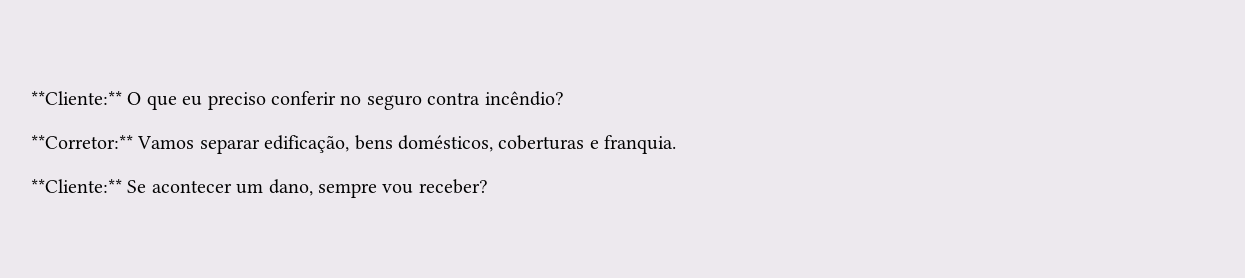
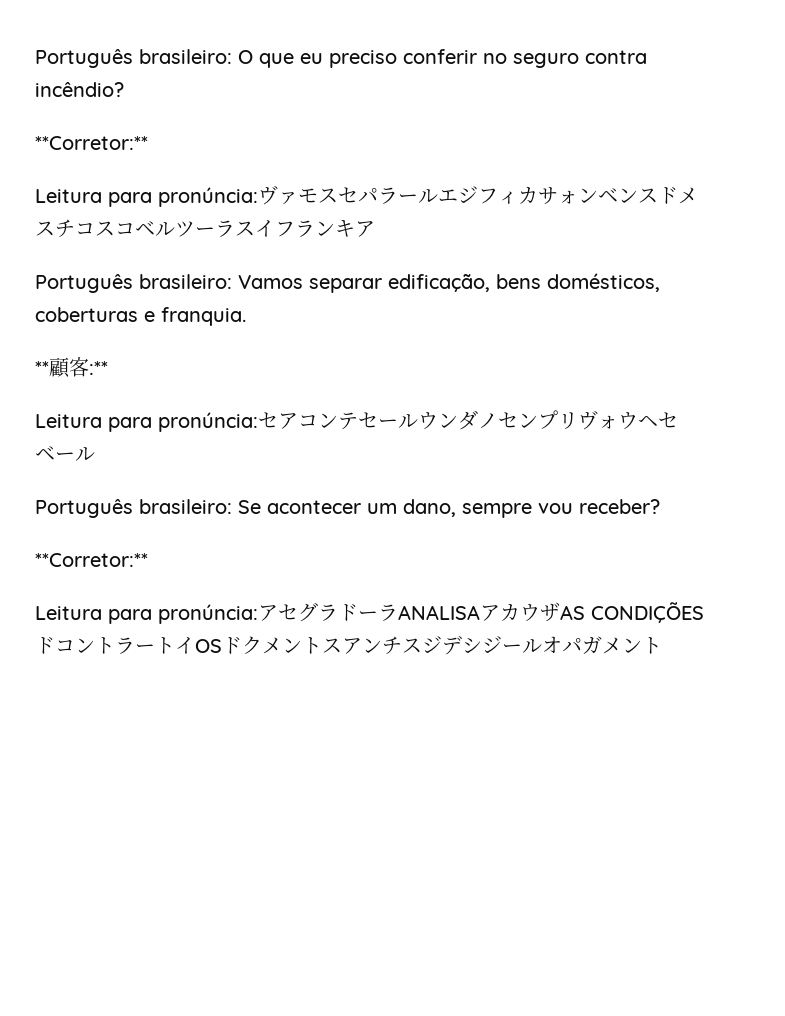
- **Cliente:** O que eu preciso conferir no seguro contra incêndio?
- **Corretor:** Vamos separar edificação, bens domésticos, coberturas e franquia.
+ Português brasileiro: O que eu preciso conferir no seguro contra incêndio?
+ **Corretor:**
+ Leitura para pronúncia:ヴァモスセパラールエジフィカサォンベンスドメスチコスコベルツーラスイフランキア
+ Português brasileiro: Vamos separar edificação, bens domésticos, coberturas e franquia.
- **Cliente:** Se acontecer um dano, sempre vou receber?
+ **顧客:**
+ Leitura para pronúncia:セアコンテセールウンダノセンプリヴォウヘセベール
+ Português brasileiro: Se acontecer um dano, sempre vou receber?
+ **Corretor:**
+ Leitura para pronúncia:アセグラドーラANALISAアカウザAS CONDIÇÕESドコントラートイOSドクメントスアンチスジデシジールオパガメント

